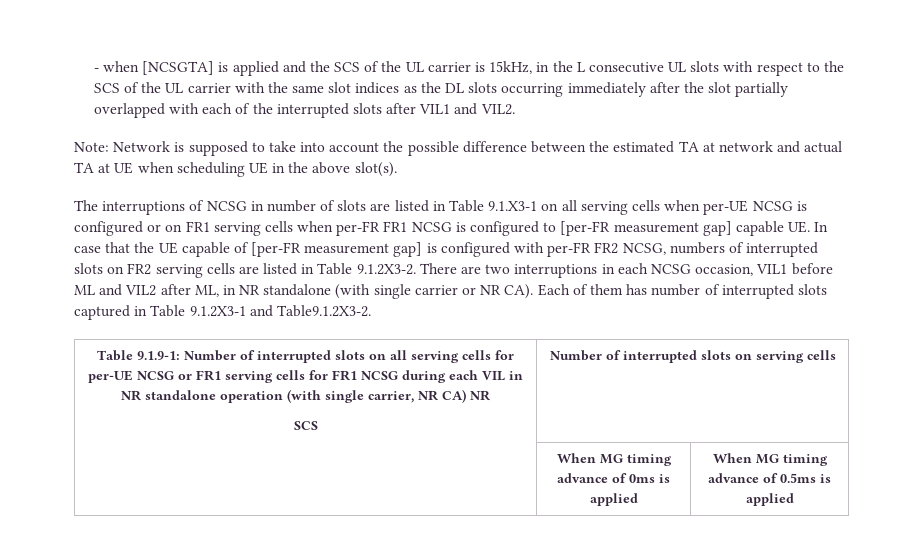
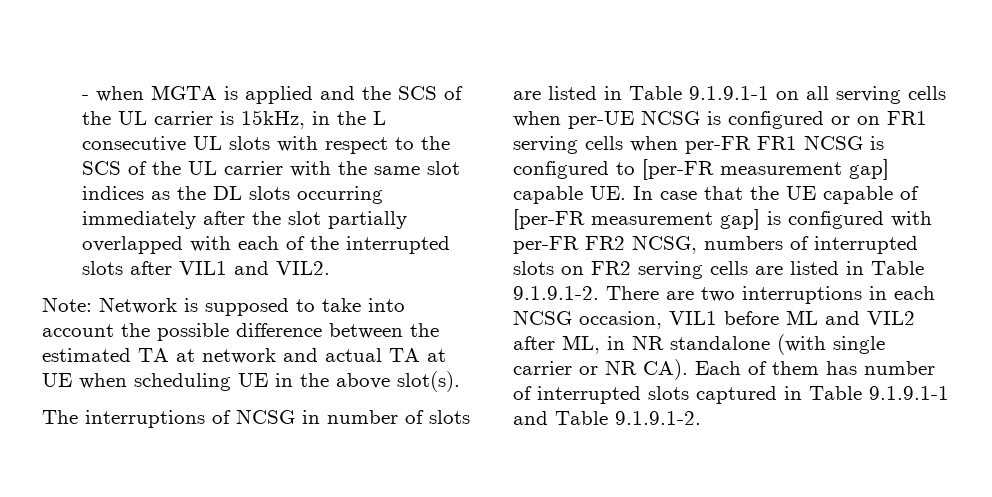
- - when [NCSGTA] is applied and the SCS of the UL carrier is 15kHz, in the L consecutive UL slots with respect to the SCS of the UL carrier with the same slot indices as the DL slots occurring immediately after the slot partially overlapped with each of the interrupted slots after VIL1 and VIL2.
+ - when MGTA is applied and the SCS of the UL carrier is 15kHz, in the L consecutive UL slots with respect to the SCS of the UL carrier with the same slot indices as the DL slots occurring immediately after the slot partially overlapped with each of the interrupted slots after VIL1 and VIL2.
- The interruptions of NCSG in number of slots are listed in Table 9.1.X3-1 on all serving cells when per-UE NCSG is configured or on FR1 serving cells when per-FR FR1 NCSG is configured to [per-FR measurement gap] capable UE. In case that the UE capable of [per-FR measurement gap] is configured with per-FR FR2 NCSG, numbers of interrupted slots on FR2 serving cells are listed in Table 9.1.2X3-2. There are two interruptions in each NCSG occasion, VIL1 before ML and VIL2 after ML, in NR standalone (with single carrier or NR CA). Each of them has number of interrupted slots captured in Table 9.1.2X3-1 and Table9.1.2X3-2.
- Table 9.1.9-1: Number of interrupted slots on all serving cells for per-UE NCSG or FR1 serving cells for FR1 NCSG during each VIL in NR standalone operation (with single carrier, NR CA) NR
- SCS | Number of interrupted slots on serving cells
- | When MG timing advance of 0ms is applied | When MG timing advance of 0.5ms is applied
+ The interruptions of NCSG in number of slots are listed in Table 9.1.9.1-1 on all serving cells when per-UE NCSG is configured or on FR1 serving cells when per-FR FR1 NCSG is configured to [per-FR measurement gap] capable UE. In case that the UE capable of [per-FR measurement gap] is configured with per-FR FR2 NCSG, numbers of interrupted slots on FR2 serving cells are listed in Table 9.1.9.1-2. There are two interruptions in each NCSG occasion, VIL1 before ML and VIL2 after ML, in NR standalone (with single carrier or NR CA). Each of them has number of interrupted slots captured in Table 9.1.9.1-1 and Table 9.1.9.1-2.

